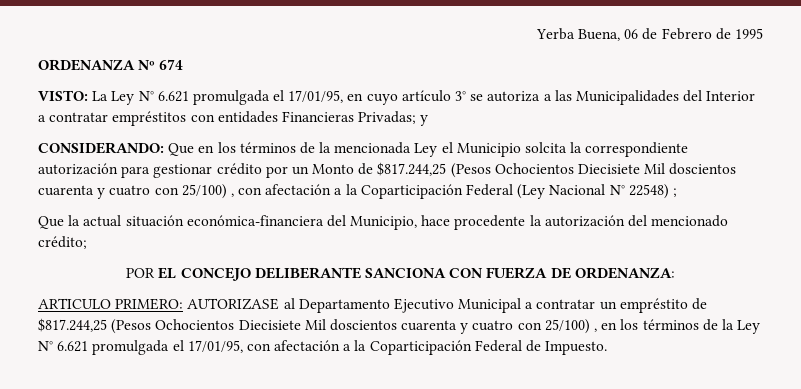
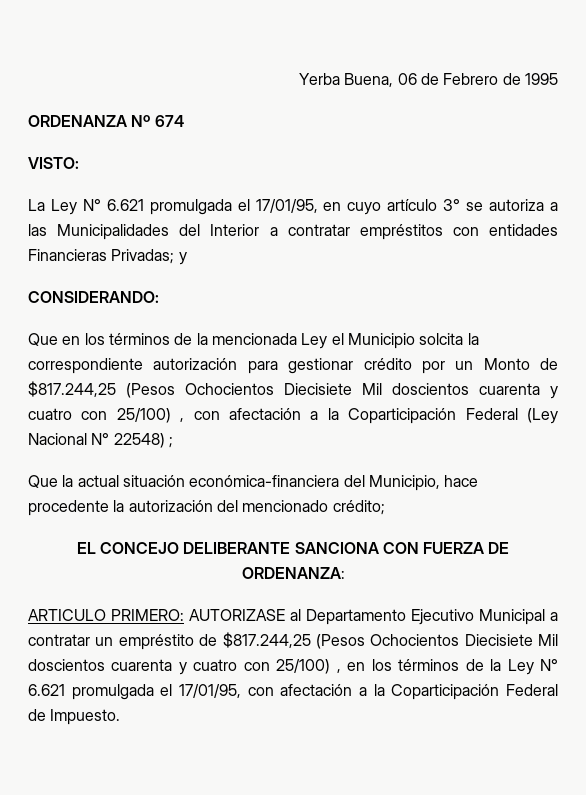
- VISTO: La Ley N° 6.621 promulgada el 17/01/95, en cuyo artículo 3° se autoriza a las Municipalidades del Interior a contratar empréstitos con entidades Financieras Privadas; y
+ VISTO:
+ La Ley N° 6.621 promulgada el 17/01/95, en cuyo artículo 3° se autoriza a las Municipalidades del Interior a contratar empréstitos con entidades Financieras Privadas; y
- CONSIDERANDO: Que en los términos de la mencionada Ley el Municipio solcita la correspondiente autorización para gestionar crédito por un Monto de $817.244,25 (Pesos Ochocientos Diecisiete Mil doscientos cuarenta y cuatro con 25/100) , con afectación a la Coparticipación Federal (Ley Nacional N° 22548) ;
+ CONSIDERANDO:
+ Que en los términos de la mencionada Ley el Municipio solcita la correspondiente autorización para gestionar crédito por un Monto de $817.244,25 (Pesos Ochocientos Diecisiete Mil doscientos cuarenta y cuatro con 25/100) , con afectación a la Coparticipación Federal (Ley Nacional N° 22548) ;
- POR EL CONCEJO DELIBERANTE SANCIONA CON FUERZA DE ORDENANZA:
+ EL CONCEJO DELIBERANTE SANCIONA CON FUERZA DE ORDENANZA:

